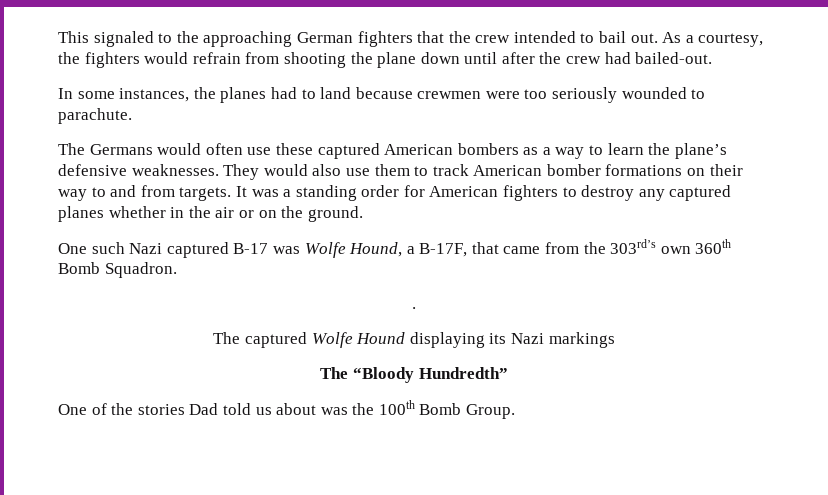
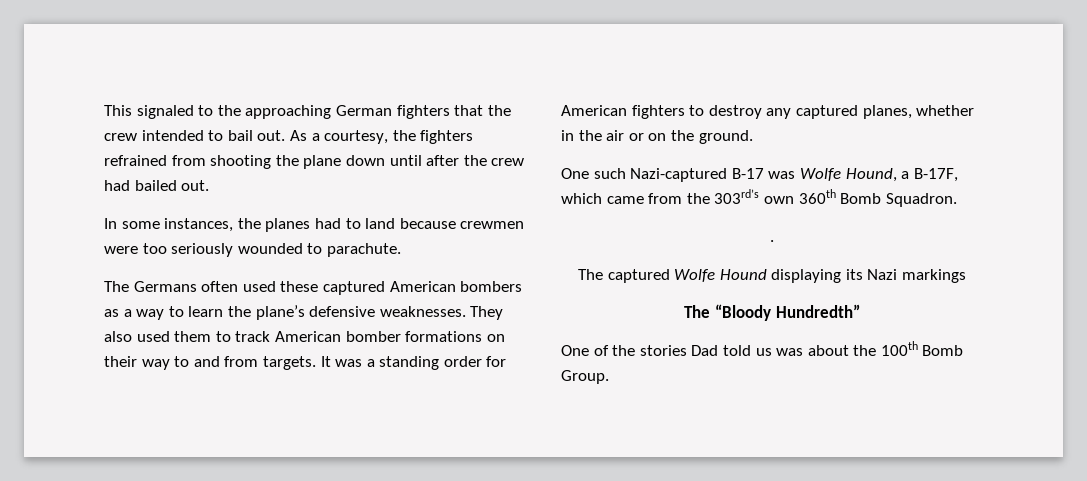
- As a courtesy, the fighters would refrain from shooting the plane down until after the crew had bailed-out.
+ As a courtesy, the fighters refrained from shooting the plane down until after the crew had bailed out.
- The Germans would often use these captured American bombers as a way to learn the plane’s defensive weaknesses.
+ The Germans often used these captured American bombers as a way to learn the plane’s defensive weaknesses.
- They would also use them to track American bomber formations on their way to and from targets.
+ They also used them to track American bomber formations on their way to and from targets.
- It was a standing order for American fighters to destroy any captured planes whether in the air or on the ground.
+ It was a standing order for American fighters to destroy any captured planes, whether in the air or on the ground.
- One such Nazi captured B-17 was Wolfe Hound, a B-17F, that came from the 303rd’s own 360th Bomb Squadron.
+ One such Nazi-captured B-17 was Wolfe Hound, a B-17F, which came from the 303rd’s own 360th Bomb Squadron.
- One of the stories Dad told us about was the 100th Bomb Group.
+ One of the stories Dad told us was about the 100th Bomb Group.

